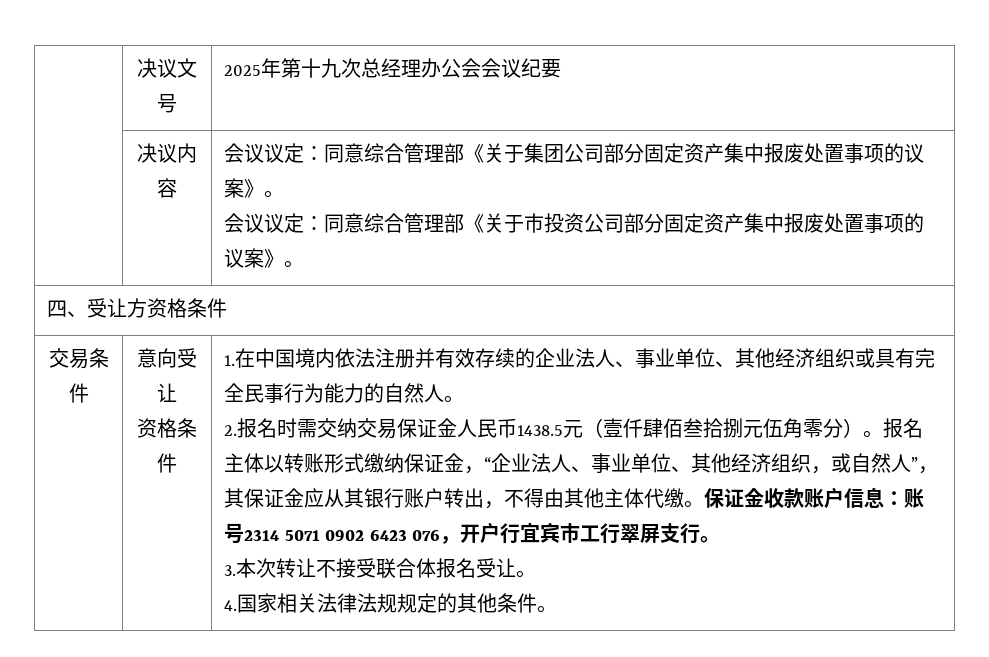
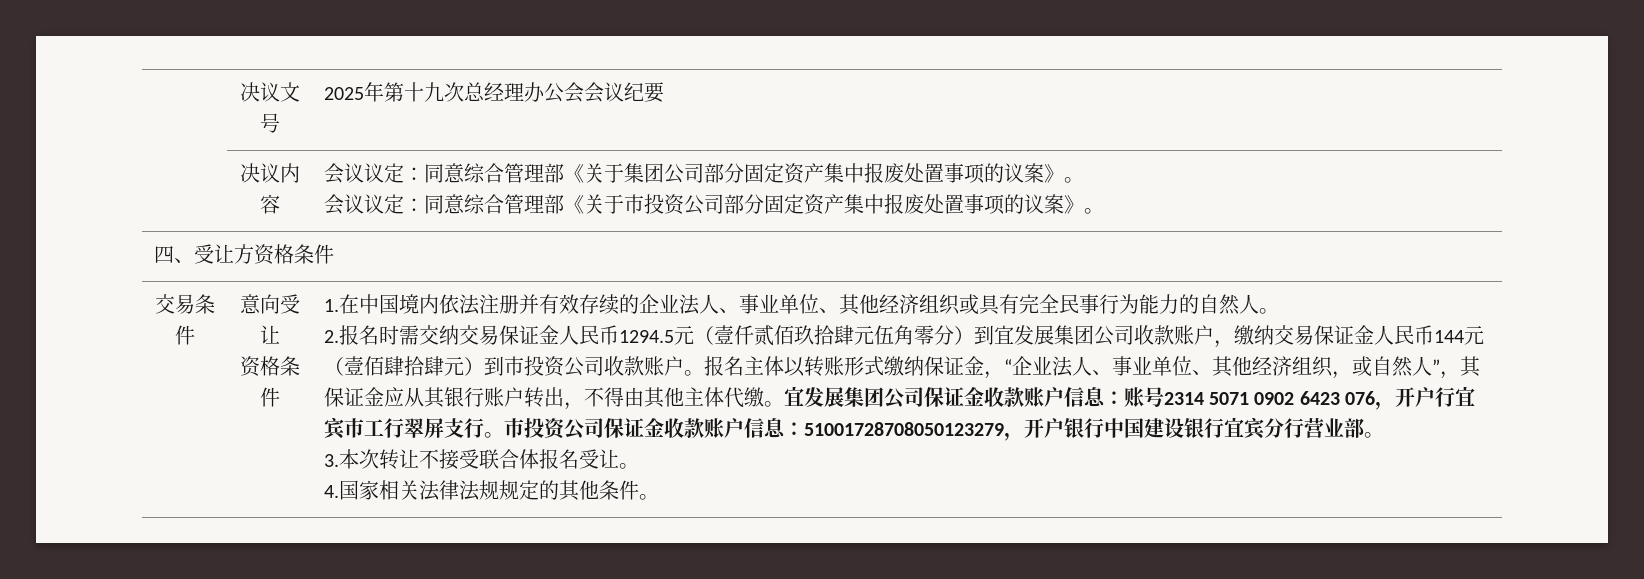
- 2.报名时需交纳交易保证金人民币1438.5元（壹仟肆佰叁拾捌元伍角零分）。
+ 2.报名时需交纳交易保证金人民币1294.5元（壹仟贰佰玖拾肆元伍角零分）到宜发展集团公司收款账户，缴纳交易保证金人民币144元（壹佰肆拾肆元）到市投资公司收款账户。
- 保证金收款账户信息：账号2314 5071 0902 6423 076，开户行宜宾市工行翠屏支行。
+ 宜发展集团公司保证金收款账户信息：账号2314 5071 0902 6423 076，开户行宜宾市工行翠屏支行。市投资公司保证金收款账户信息：51001728708050123279，开户银行中国建设银行宜宾分行营业部。

